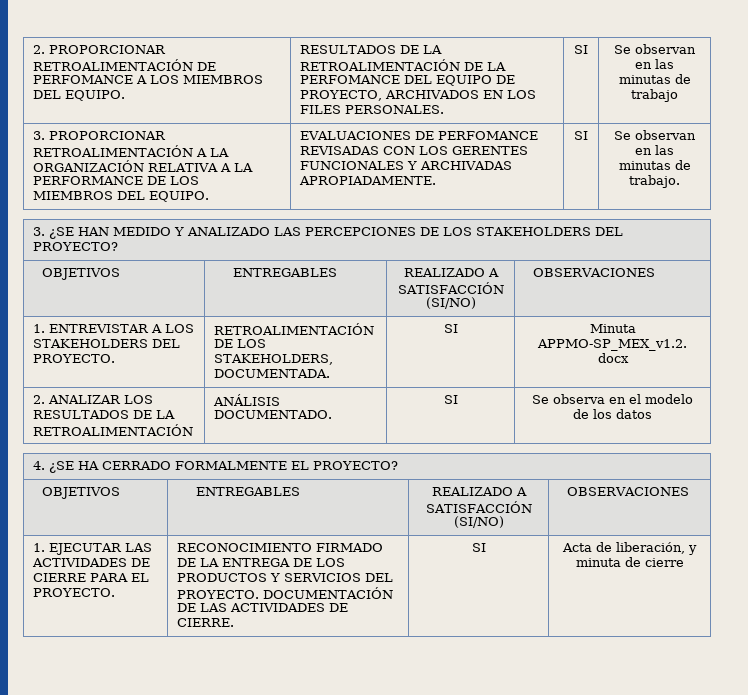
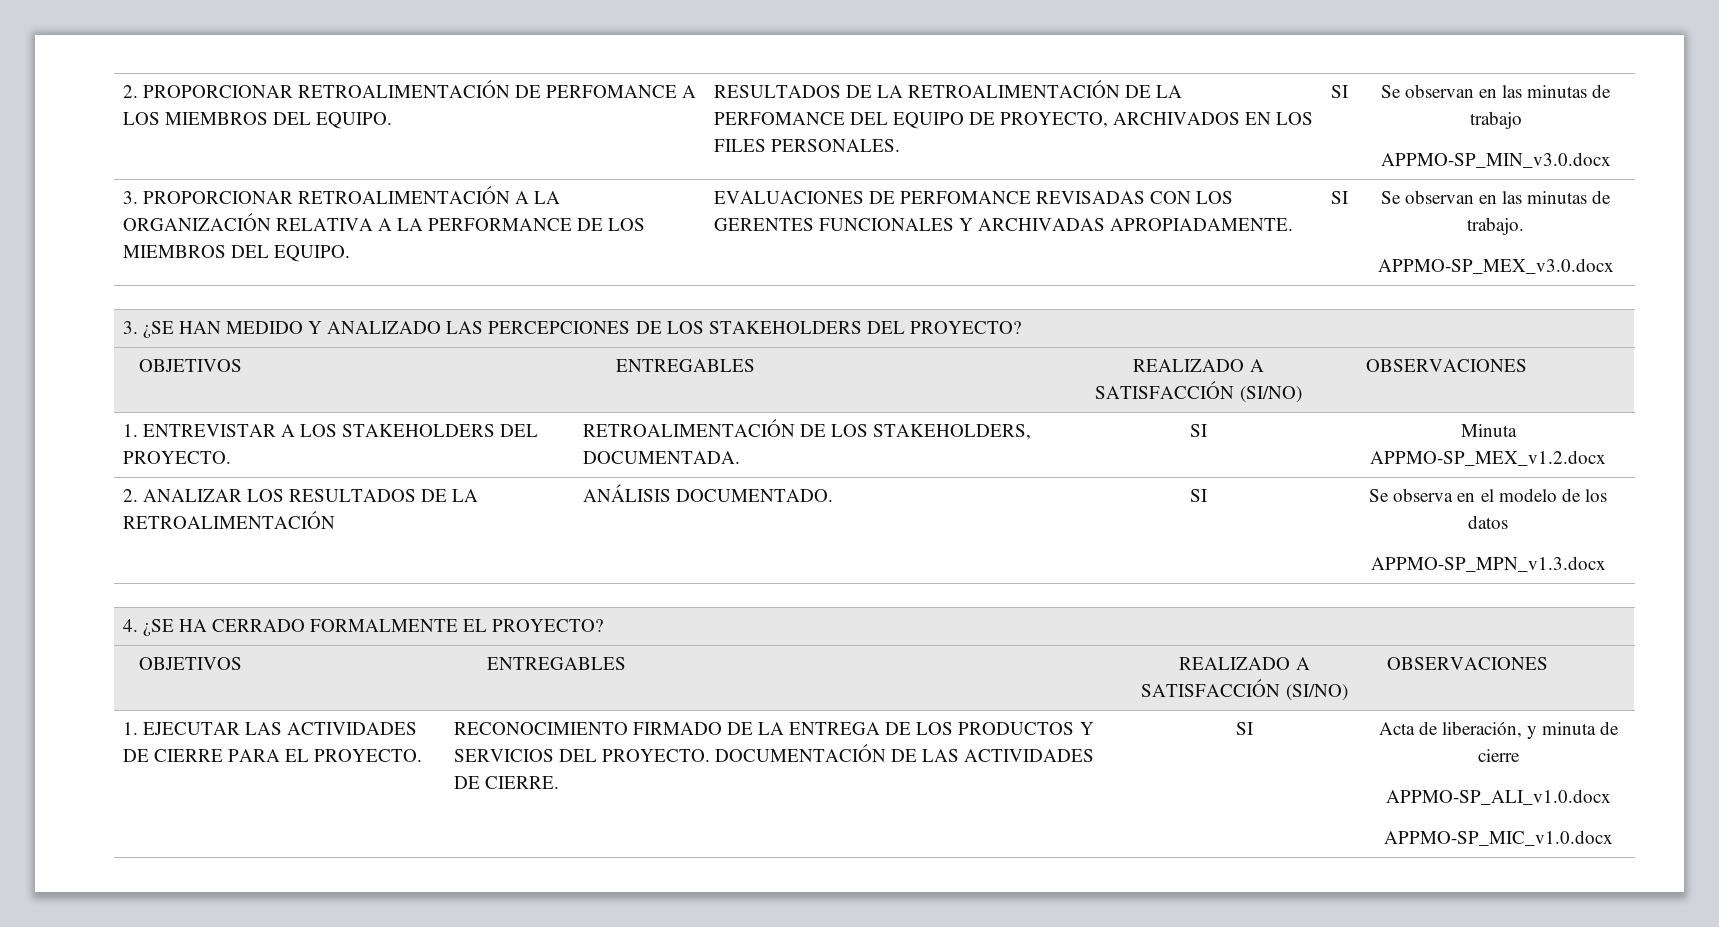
  2. PROPORCIONAR RETROALIMENTACIÓN DE PERFOMANCE A LOS MIEMBROS DEL EQUIPO. | RESULTADOS DE LA RETROALIMENTACIÓN DE LA PERFOMANCE DEL EQUIPO DE PROYECTO, ARCHIVADOS EN LOS FILES PERSONALES. | SI | Se observan en las minutas de trabajo
+ APPMO-SP_MIN_v3.0.docx
  3. PROPORCIONAR RETROALIMENTACIÓN A LA ORGANIZACIÓN RELATIVA A LA PERFORMANCE DE LOS MIEMBROS DEL EQUIPO. | EVALUACIONES DE PERFOMANCE REVISADAS CON LOS GERENTES FUNCIONALES Y ARCHIVADAS APROPIADAMENTE. | SI | Se observan en las minutas de trabajo.
+ APPMO-SP_MEX_v3.0.docx
  2. ANALIZAR LOS RESULTADOS DE LA RETROALIMENTACIÓN | ANÁLISIS DOCUMENTADO. | SI | Se observa en el modelo de los datos
+ APPMO-SP_MPN_v1.3.docx
  1. EJECUTAR LAS ACTIVIDADES DE CIERRE PARA EL PROYECTO. | RECONOCIMIENTO FIRMADO DE LA ENTREGA DE LOS PRODUCTOS Y SERVICIOS DEL PROYECTO. DOCUMENTACIÓN DE LAS ACTIVIDADES DE CIERRE. | SI | Acta de liberación, y minuta de cierre
+ APPMO-SP_ALI_v1.0.docx
+ APPMO-SP_MIC_v1.0.docx

